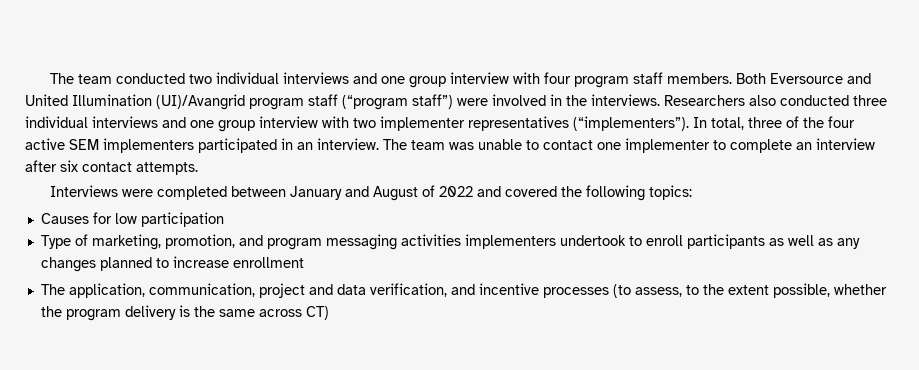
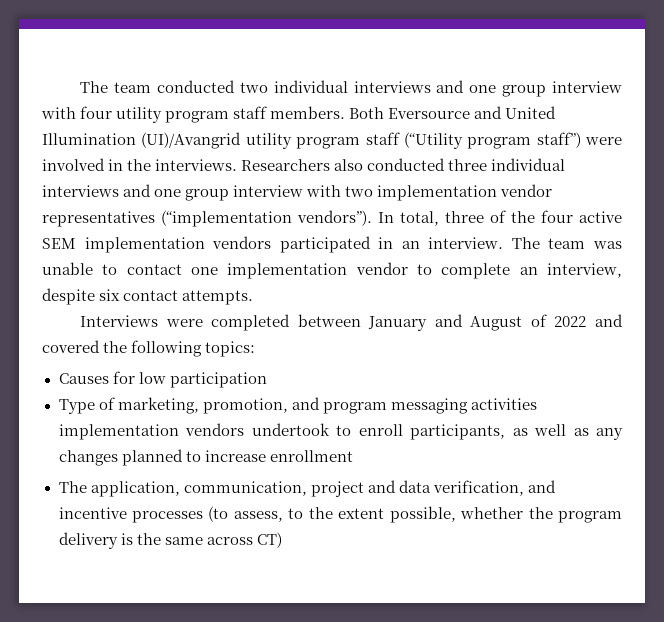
- The team conducted two individual interviews and one group interview with four program staff members.
+ The team conducted two individual interviews and one group interview with four utility program staff members.
- Both Eversource and United Illumination (UI)/Avangrid program staff (“program staff”) were involved in the interviews.
+ Both Eversource and United Illumination (UI)/Avangrid utility program staff (“Utility program staff”) were involved in the interviews.
- Researchers also conducted three individual interviews and one group interview with two implementer representatives (“implementers”).
+ Researchers also conducted three individual interviews and one group interview with two implementation vendor representatives (“implementation vendors”).
- In total, three of the four active SEM implementers participated in an interview.
+ In total, three of the four active SEM implementation vendors participated in an interview.
- The team was unable to contact one implementer to complete an interview after six contact attempts.
+ The team was unable to contact one implementation vendor to complete an interview, despite six contact attempts.
- Type of marketing, promotion, and program messaging activities implementers undertook to enroll participants as well as any changes planned to increase enrollment
+ Type of marketing, promotion, and program messaging activities implementation vendors undertook to enroll participants, as well as any changes planned to increase enrollment

